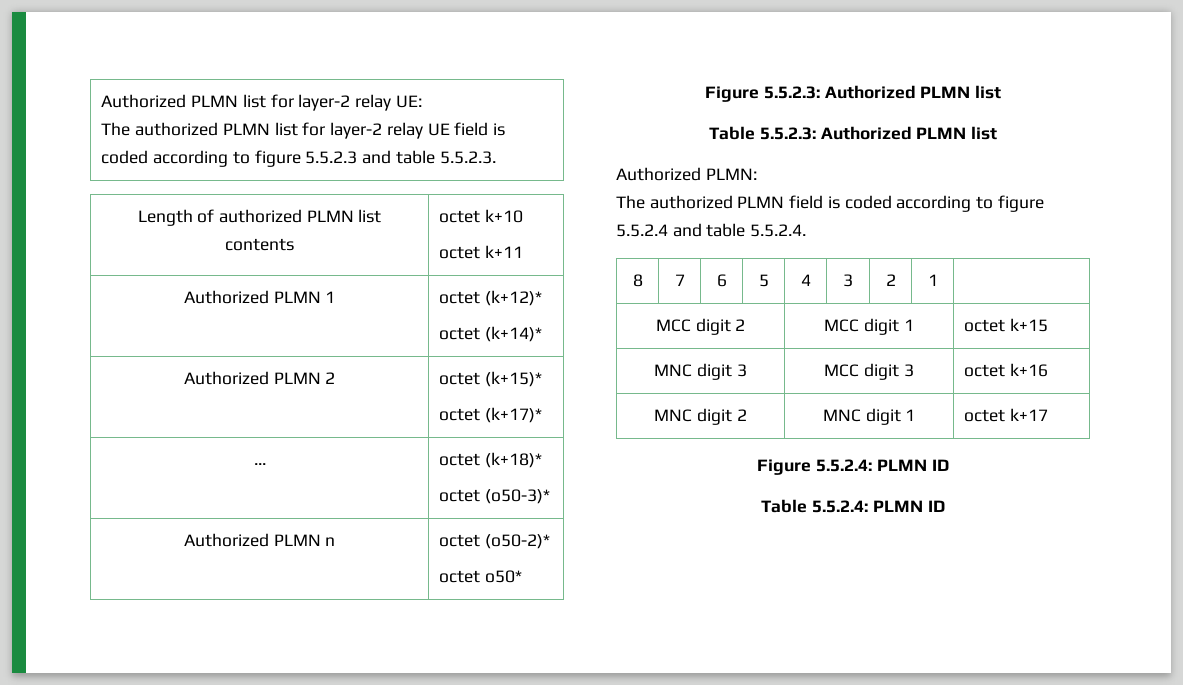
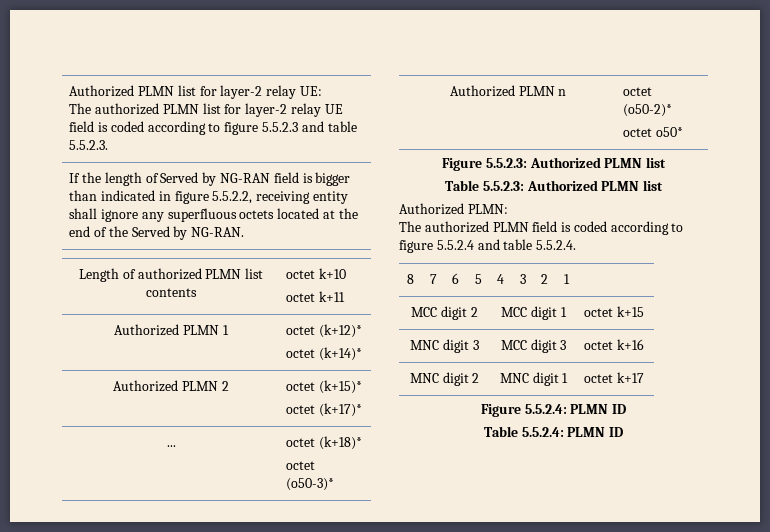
+ If the length of Served by NG-RAN field is bigger than indicated in figure 5.5.2.2, receiving entity shall ignore any superfluous octets located at the end of the Served by NG-RAN.

